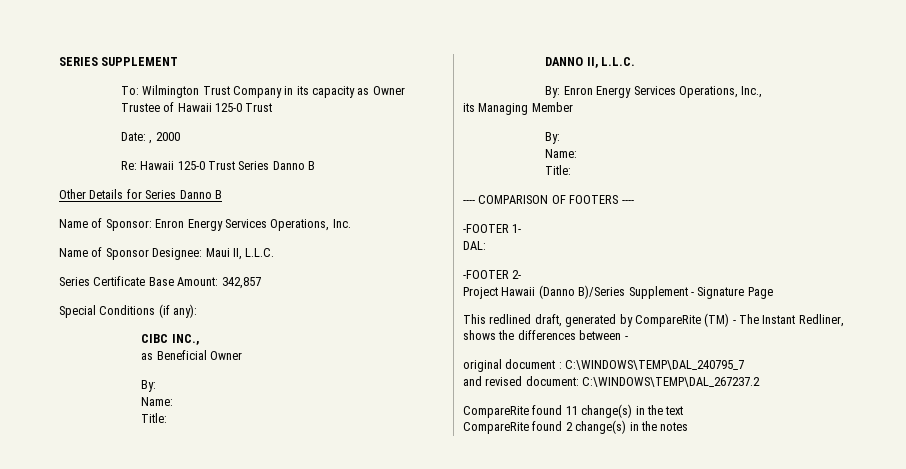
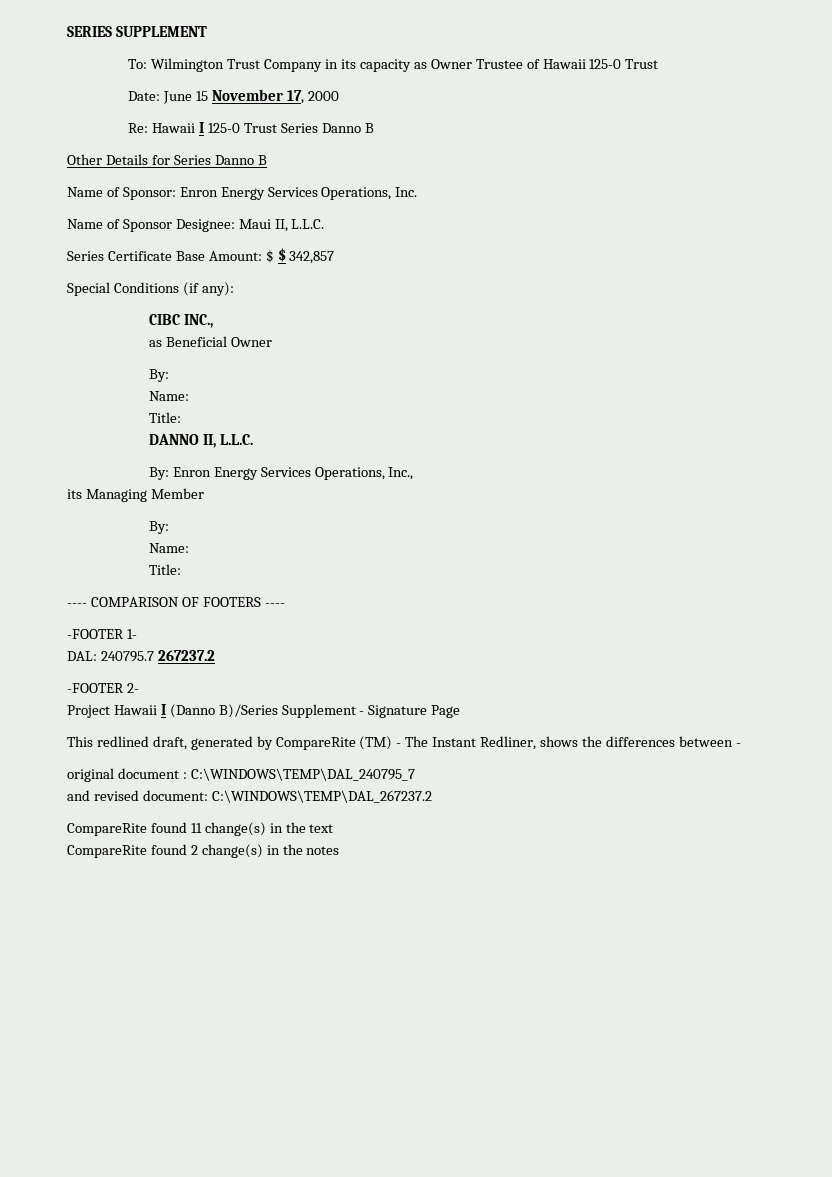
- Date: , 2000
+ Date: June 15 November 17, 2000
- Re: Hawaii 125-0 Trust Series Danno B
+ Re: Hawaii I 125-0 Trust Series Danno B
- Series Certificate Base Amount: 342,857
+ Series Certificate Base Amount: $ $ 342,857
- DAL:
+ DAL: 240795.7 267237.2
- Project Hawaii (Danno B)/Series Supplement - Signature Page
+ Project Hawaii I (Danno B)/Series Supplement - Signature Page

